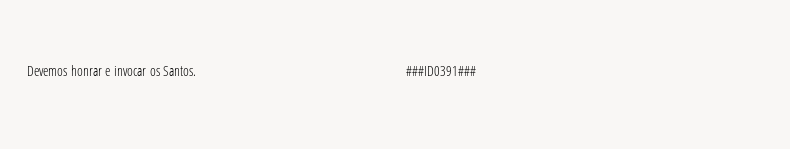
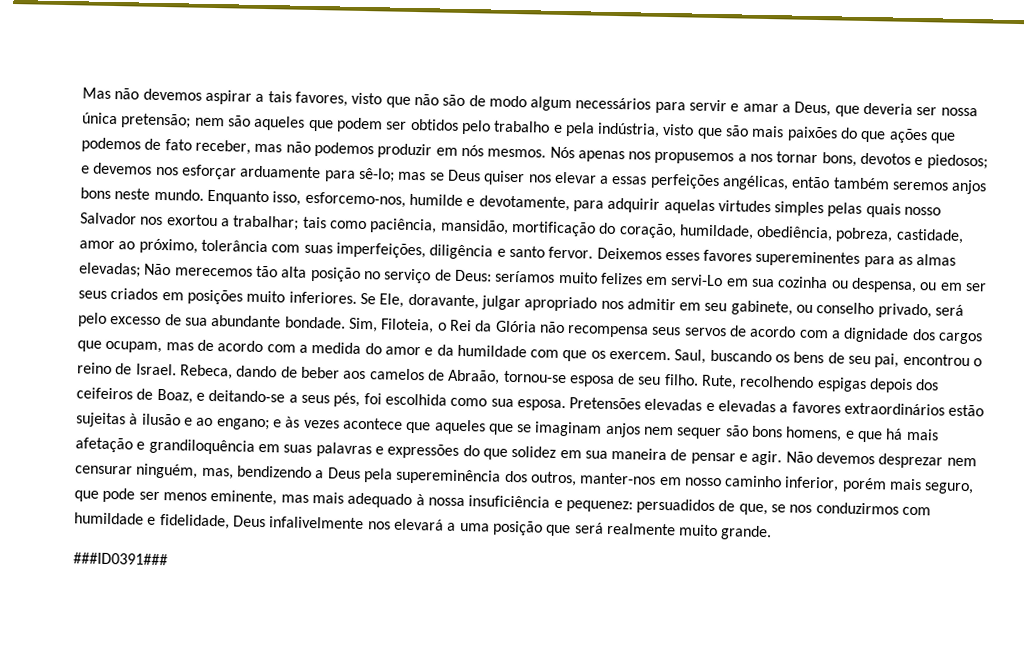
- Devemos honrar e invocar os Santos.
+ Mas não devemos aspirar a tais favores, visto que não são de modo algum necessários para servir e amar a Deus, que deveria ser nossa única pretensão; nem são aqueles que podem ser obtidos pelo trabalho e pela indústria, visto que são mais paixões do que ações que podemos de fato receber, mas não podemos produzir em nós mesmos. Nós apenas nos propusemos a nos tornar bons, devotos e piedosos; e devemos nos esforçar arduamente para sê-lo; mas se Deus quiser nos elevar a essas perfeições angélicas, então também seremos anjos bons neste mundo. Enquanto isso, esforcemo-nos, humilde e devotamente, para adquirir aquelas virtudes simples pelas quais nosso Salvador nos exortou a trabalhar; tais como paciência, mansidão, mortificação do coração, humildade, obediência, pobreza, castidade, amor ao próximo, tolerância com suas imperfeições, diligência e santo fervor. Deixemos esses favores supereminentes para as almas elevadas; Não merecemos tão alta posição no serviço de Deus: seríamos muito felizes em servi-Lo em sua cozinha ou despensa, ou em ser seus criados em posições muito inferiores. Se Ele, doravante, julgar apropriado nos admitir em seu gabinete, ou conselho privado, será pelo excesso de sua abundante bondade. Sim, Filoteia, o Rei da Glória não recompensa seus servos de acordo com a dignidade dos cargos que ocupam, mas de acordo com a medida do amor e da humildade com que os exercem. Saul, buscando os bens de seu pai, encontrou o reino de Israel. Rebeca, dando de beber aos camelos de Abraão, tornou-se esposa de seu filho. Rute, recolhendo espigas depois dos ceifeiros de Boaz, e deitando-se a seus pés, foi escolhida como sua esposa. Pretensões elevadas e elevadas a favores extraordinários estão sujeitas à ilusão e ao engano; e às vezes acontece que aqueles que se imaginam anjos nem sequer são bons homens, e que há mais afetação e grandiloquência em suas palavras e expressões do que solidez em sua maneira de pensar e agir. Não devemos desprezar nem censurar ninguém, mas, bendizendo a Deus pela supereminência dos outros, manter-nos em nosso caminho inferior, porém mais seguro, que pode ser menos eminente, mas mais adequado à nossa insuficiência e pequenez: persuadidos de que, se nos conduzirmos com humildade e fidelidade, Deus infalivelmente nos elevará a uma posição que será realmente muito grande.

